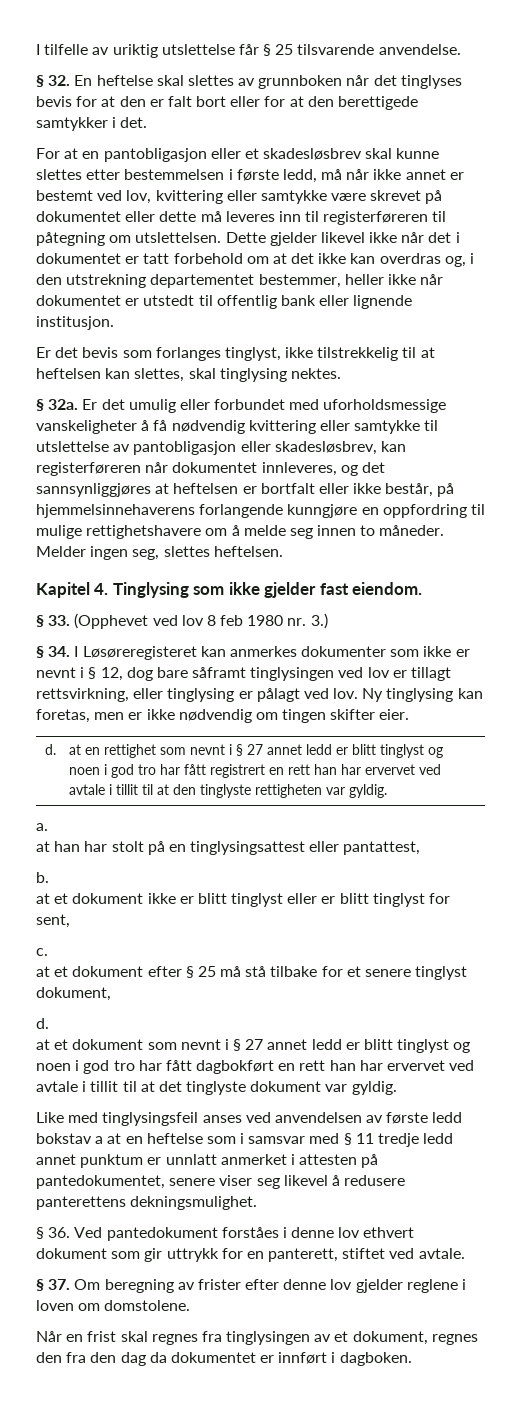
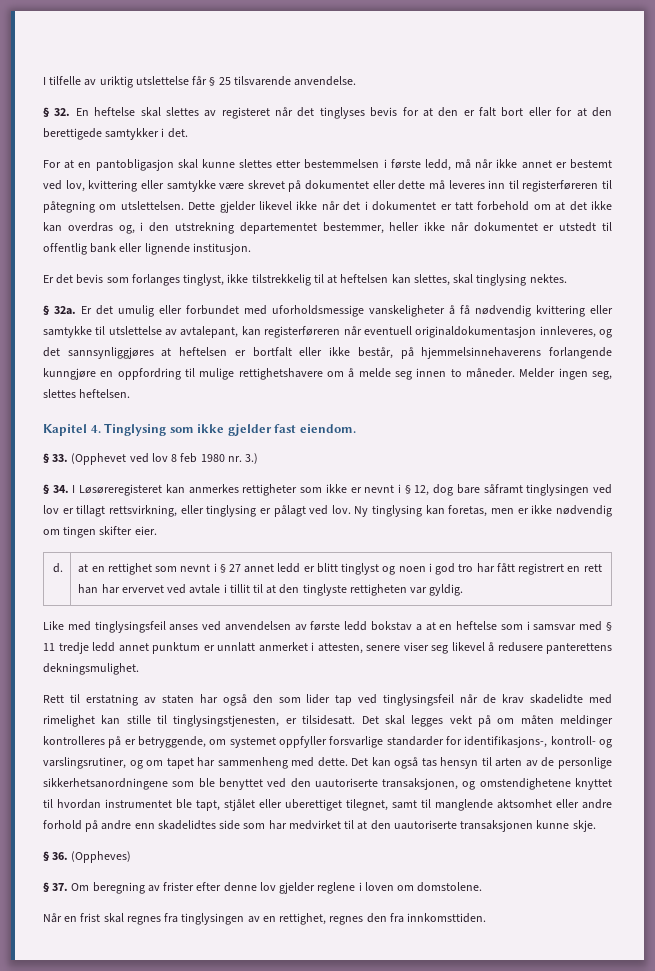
- § 32. En heftelse skal slettes av grunnboken når det tinglyses bevis for at den er falt bort eller for at den berettigede samtykker i det.
+ § 32. En heftelse skal slettes av registeret når det tinglyses bevis for at den er falt bort eller for at den berettigede samtykker i det.
- For at en pantobligasjon eller et skadesløsbrev skal kunne slettes etter bestemmelsen i første ledd, må når ikke annet er bestemt ved lov, kvittering eller samtykke være skrevet på dokumentet eller dette må leveres inn til registerføreren til påtegning om utslettelsen.
+ For at en pantobligasjon skal kunne slettes etter bestemmelsen i første ledd, må når ikke annet er bestemt ved lov, kvittering eller samtykke være skrevet på dokumentet eller dette må leveres inn til registerføreren til påtegning om utslettelsen.
- Er det umulig eller forbundet med uforholdsmessige vanskeligheter å få nødvendig kvittering eller samtykke til utslettelse av pantobligasjon eller skadesløsbrev, kan registerføreren når dokumentet innleveres, og det sannsynliggjøres at heftelsen er bortfalt eller ikke består, på hjemmelsinnehaverens forlangende kunngjøre en oppfordring til mulige rettighetshavere om å melde seg innen to måneder.
+ Er det umulig eller forbundet med uforholdsmessige vanskeligheter å få nødvendig kvittering eller samtykke til utslettelse av avtalepant, kan registerføreren når eventuell originaldokumentasjon innleveres, og det sannsynliggjøres at heftelsen er bortfalt eller ikke består, på hjemmelsinnehaverens forlangende kunngjøre en oppfordring til mulige rettighetshavere om å melde seg innen to måneder.
- § 34. I Løsøreregisteret kan anmerkes dokumenter som ikke er nevnt i § 12, dog bare såframt tinglysingen ved lov er tillagt rettsvirkning, eller tinglysing er pålagt ved lov.
+ § 34. I Løsøreregisteret kan anmerkes rettigheter som ikke er nevnt i § 12, dog bare såframt tinglysingen ved lov er tillagt rettsvirkning, eller tinglysing er pålagt ved lov.
- a.
- at han har stolt på en tinglysingsattest eller pantattest,
- b.
- at et dokument ikke er blitt tinglyst eller er blitt tinglyst for sent,
- c.
- at et dokument efter § 25 må stå tilbake for et senere tinglyst dokument,
- d.
- at et dokument som nevnt i § 27 annet ledd er blitt tinglyst og noen i god tro har fått dagbokført en rett han har ervervet ved avtale i tillit til at det tinglyste dokument var gyldig.
- Like med tinglysingsfeil anses ved anvendelsen av første ledd bokstav a at en heftelse som i samsvar med § 11 tredje ledd annet punktum er unnlatt anmerket i attesten på pantedokumentet, senere viser seg likevel å redusere panterettens dekningsmulighet.
+ Like med tinglysingsfeil anses ved anvendelsen av første ledd bokstav a at en heftelse som i samsvar med § 11 tredje ledd annet punktum er unnlatt anmerket i attesten, senere viser seg likevel å redusere panterettens dekningsmulighet.
- § 36. Ved pantedokument forståes i denne lov ethvert dokument som gir uttrykk for en panterett, stiftet ved avtale.
+ Rett til erstatning av staten har også den som lider tap ved tinglysingsfeil når de krav skadelidte med rimelighet kan stille til tinglysingstjenesten, er tilsidesatt. Det skal legges vekt på om måten meldinger kontrolleres på er betryggende, om systemet oppfyller forsvarlige standarder for identifikasjons-, kontroll- og varslingsrutiner, og om tapet har sammenheng med dette. Det kan også tas hensyn til arten av de personlige sikkerhetsanordningene som ble benyttet ved den uautoriserte transaksjonen, og omstendighetene knyttet til hvordan instrumentet ble tapt, stjålet eller uberettiget tilegnet, samt til manglende aktsomhet eller andre forhold på andre enn skadelidtes side som har medvirket til at den uautoriserte transaksjonen kunne skje.
+ § 36. (Oppheves)
- Når en frist skal regnes fra tinglysingen av et dokument, regnes den fra den dag da dokumentet er innført i dagboken.
+ Når en frist skal regnes fra tinglysingen av en rettighet, regnes den fra innkomsttiden.

